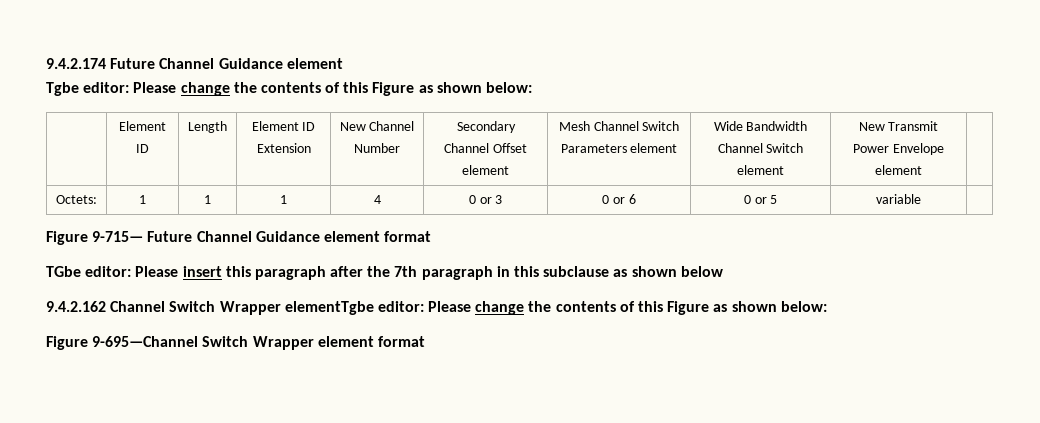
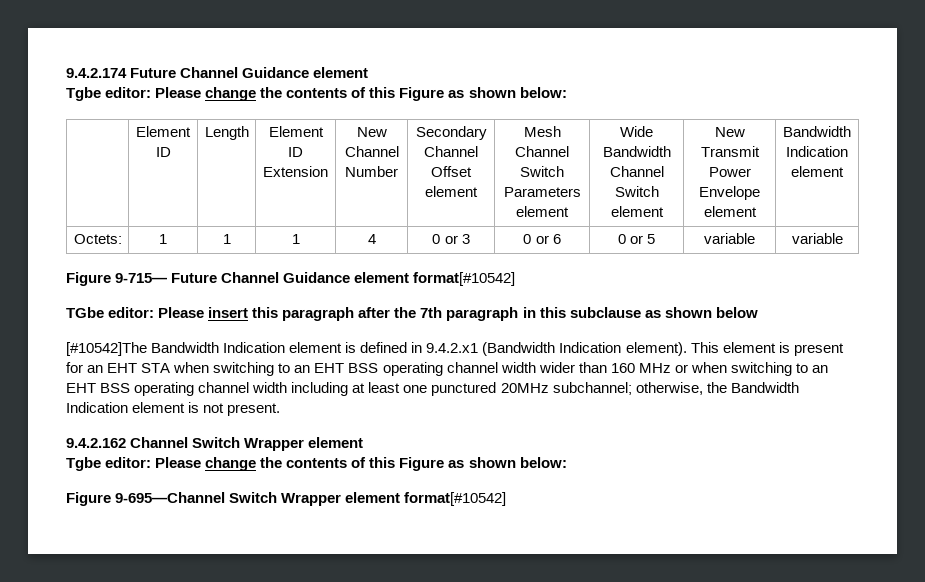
- | Element ID | Length | Element ID Extension | New Channel Number | Secondary Channel Offset element | Mesh Channel Switch Parameters element | Wide Bandwidth Channel Switch element | New Transmit Power Envelope element |
+ | Element ID | Length | Element ID Extension | New Channel Number | Secondary Channel Offset element | Mesh Channel Switch Parameters element | Wide Bandwidth Channel Switch element | New Transmit Power Envelope element | Bandwidth Indication element
- Octets: | 1 | 1 | 1 | 4 | 0 or 3 | 0 or 6 | 0 or 5 | variable |
+ Octets: | 1 | 1 | 1 | 4 | 0 or 3 | 0 or 6 | 0 or 5 | variable | variable
- Figure 9-715— Future Channel Guidance element format
+ Figure 9-715— Future Channel Guidance element format[#10542]
+ [#10542]The Bandwidth Indication element is defined in 9.4.2.x1 (Bandwidth Indication element). This element is present for an EHT STA when switching to an EHT BSS operating channel width wider than 160 MHz or when switching to an EHT BSS operating channel width including at least one punctured 20MHz subchannel; otherwise, the Bandwidth Indication element is not present.
- 9.4.2.162 Channel Switch Wrapper elementTgbe editor: Please change the contents of this Figure as shown below:
+ 9.4.2.162 Channel Switch Wrapper element
+ Tgbe editor: Please change the contents of this Figure as shown below:
- Figure 9-695—Channel Switch Wrapper element format
+ Figure 9-695—Channel Switch Wrapper element format[#10542]

